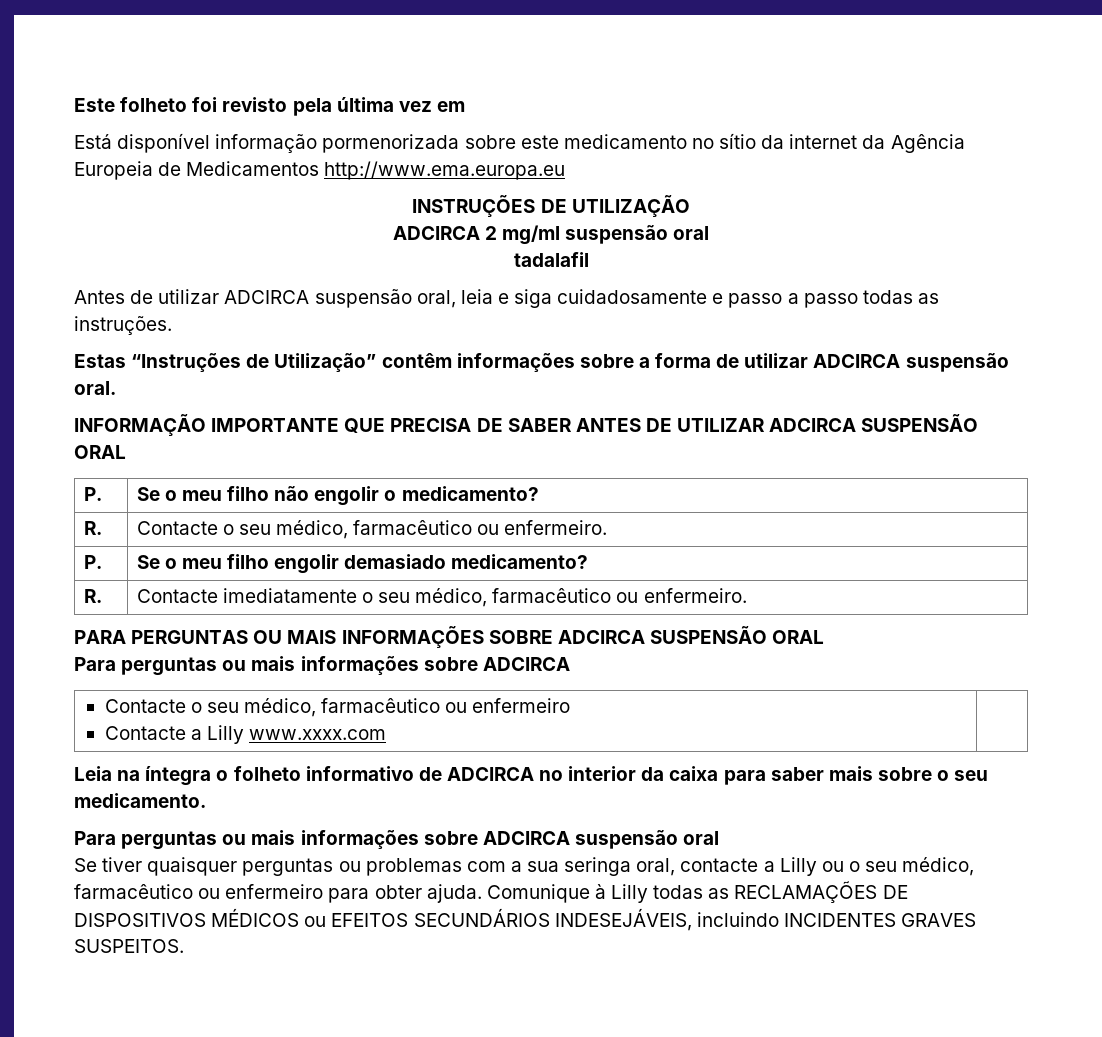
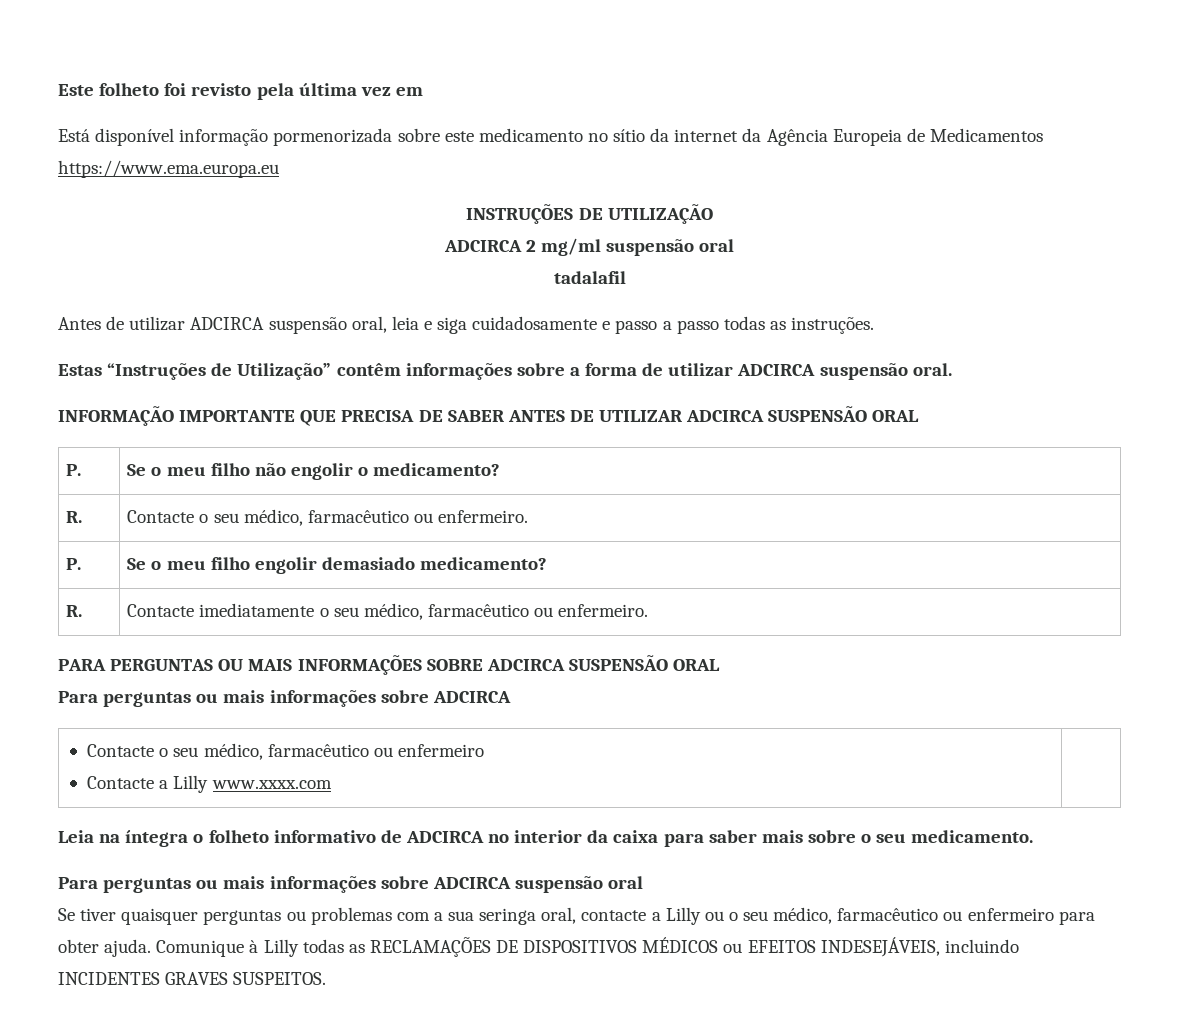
- Está disponível informação pormenorizada sobre este medicamento no sítio da internet da Agência Europeia de Medicamentos http://www.ema.europa.eu
+ Está disponível informação pormenorizada sobre este medicamento no sítio da internet da Agência Europeia de Medicamentos https://www.ema.europa.eu
- Comunique à Lilly todas as RECLAMAÇÕES DE DISPOSITIVOS MÉDICOS ou EFEITOS SECUNDÁRIOS INDESEJÁVEIS, incluindo INCIDENTES GRAVES SUSPEITOS.
+ Comunique à Lilly todas as RECLAMAÇÕES DE DISPOSITIVOS MÉDICOS ou EFEITOS INDESEJÁVEIS, incluindo INCIDENTES GRAVES SUSPEITOS.

